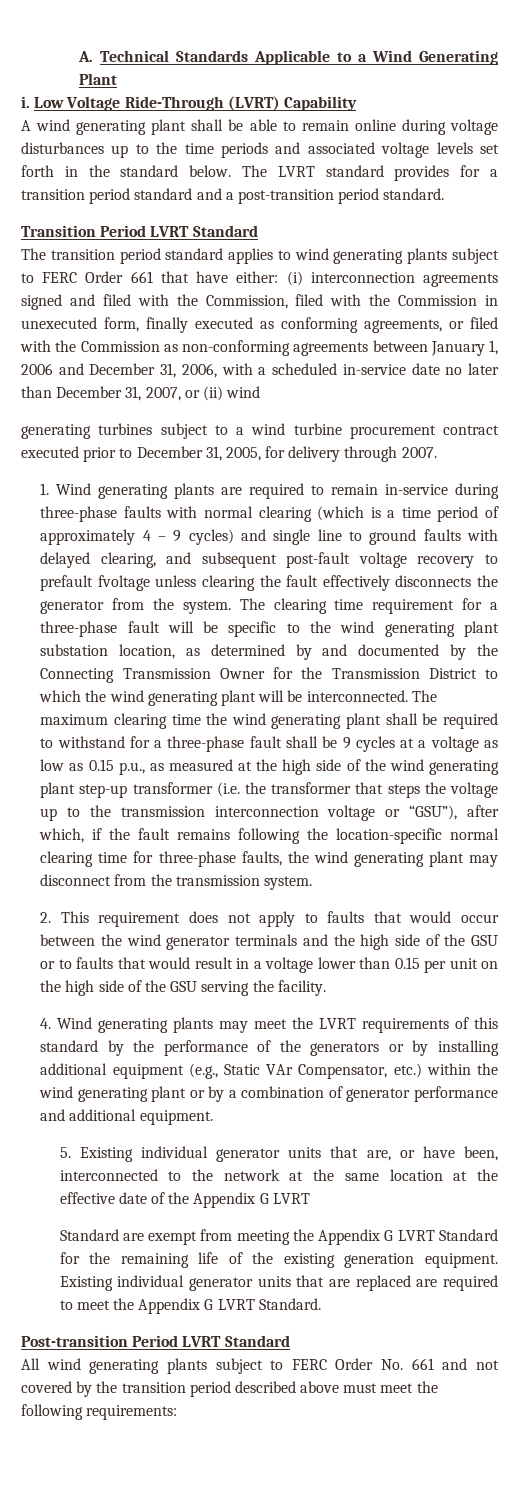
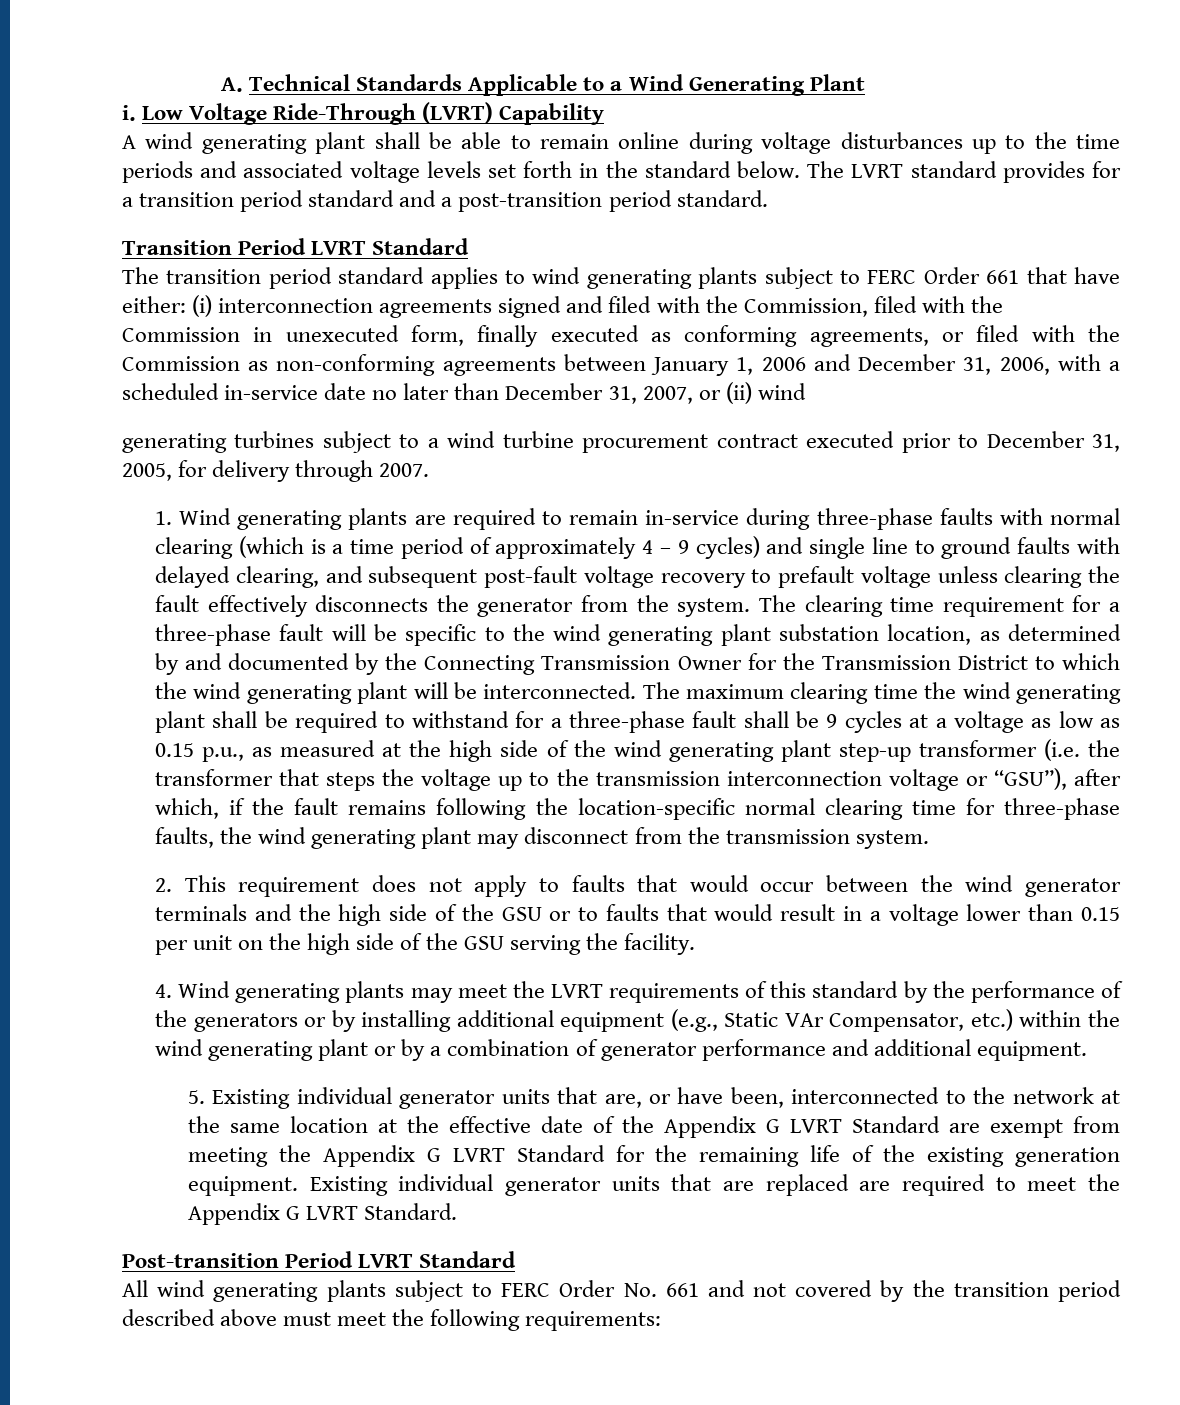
- 1. Wind generating plants are required to remain in-service during three-phase faults with normal clearing (which is a time period of approximately 4 – 9 cycles) and single line to ground faults with delayed clearing, and subsequent post-fault voltage recovery to prefault fvoltage unless clearing the fault effectively disconnects the generator from the system.
+ 1. Wind generating plants are required to remain in-service during three-phase faults with normal clearing (which is a time period of approximately 4 – 9 cycles) and single line to ground faults with delayed clearing, and subsequent post-fault voltage recovery to prefault voltage unless clearing the fault effectively disconnects the generator from the system.
- 5. Existing individual generator units that are, or have been, interconnected to the network at the same location at the effective date of the Appendix G LVRT
- Standard are exempt from meeting the Appendix G LVRT Standard for the remaining life of the existing generation equipment.
+ 5. Existing individual generator units that are, or have been, interconnected to the network at the same location at the effective date of the Appendix G LVRT Standard are exempt from meeting the Appendix G LVRT Standard for the remaining life of the existing generation equipment.

